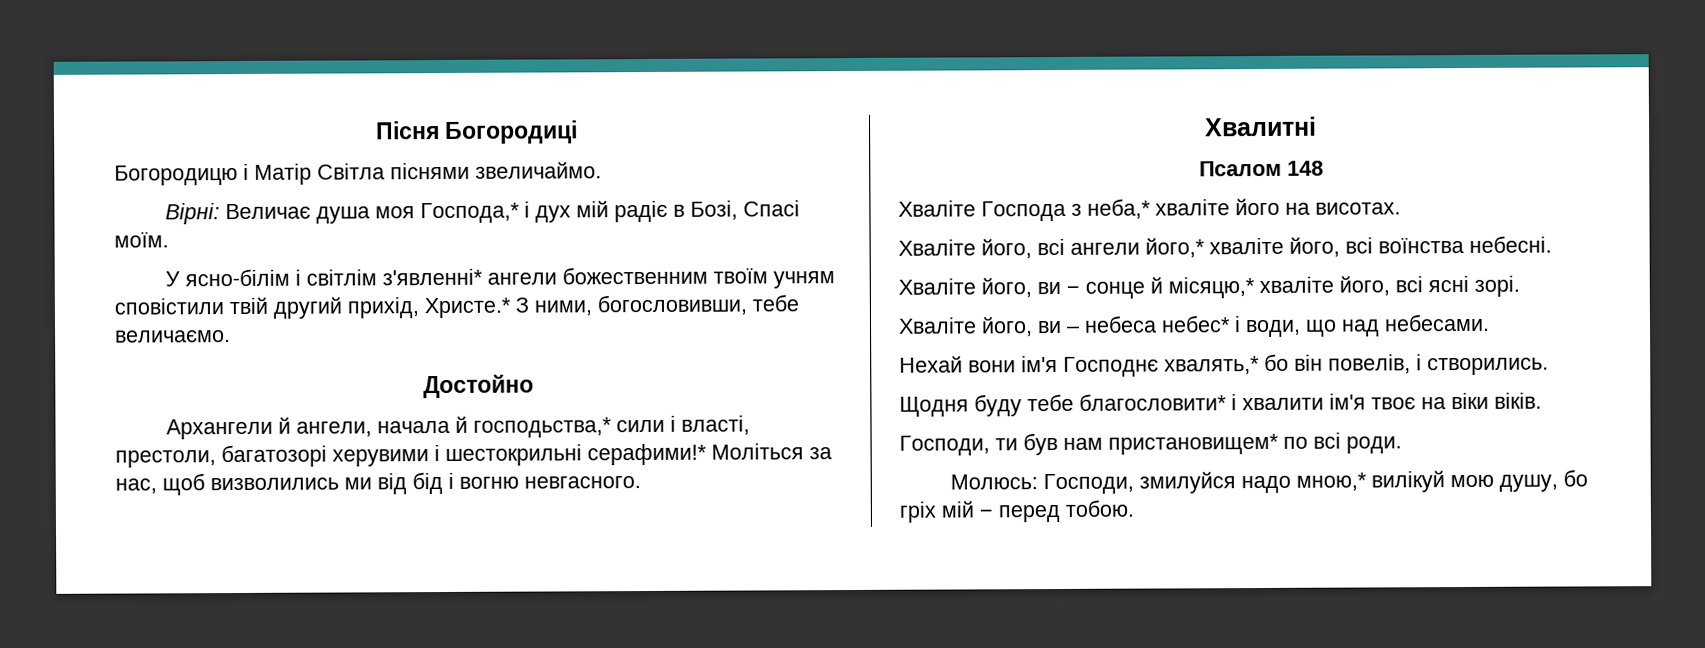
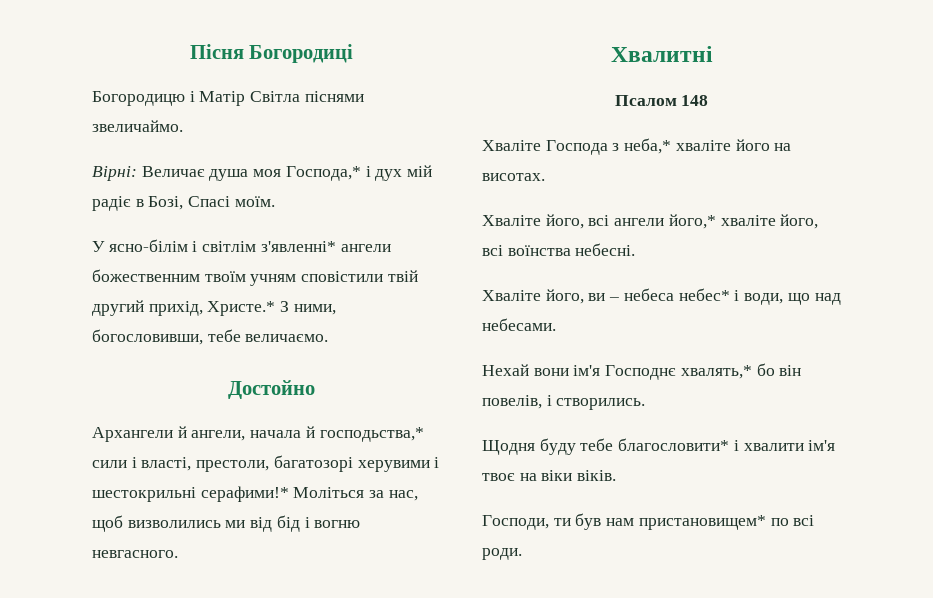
- Хваліте його, ви − сонце й місяцю,* хваліте його, всі ясні зорі.
- Молюсь: Господи, змилуйся надо мною,* вилікуй мою душу, бо гріх мій − перед тобою.

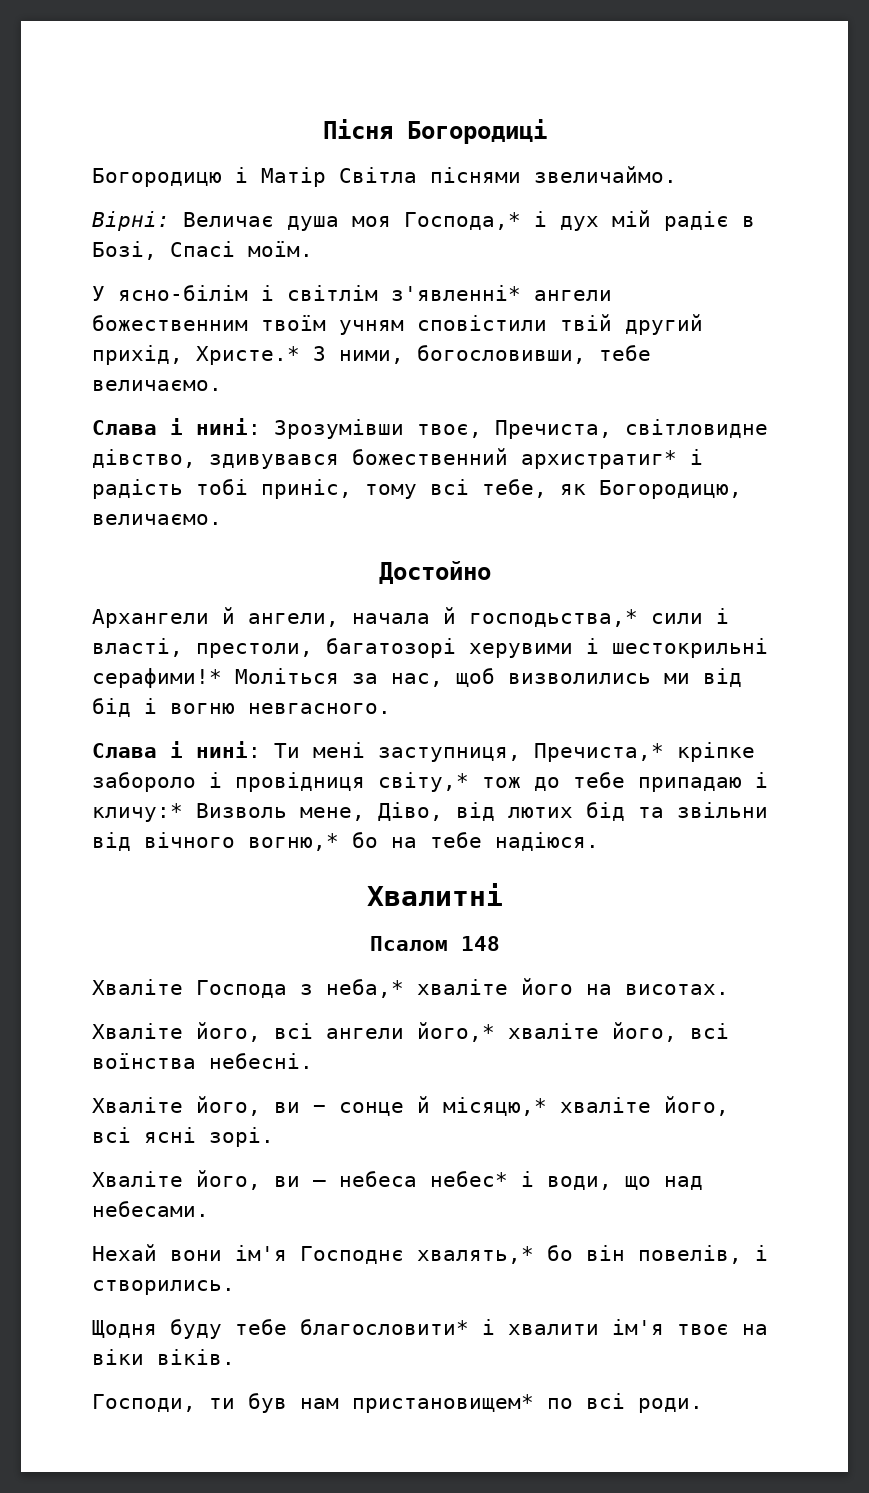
+ Слава і нині: Зрозумівши твоє, Пречиста, світловидне дівство, здивувався божественний архистратиг* і радість тобі приніс, тому всі тебе, як Богородицю, величаємо.
+ Слава і нині: Ти мені заступниця, Пречиста,* кріпке забороло і провідниця світу,* тож до тебе припадаю і кличу:* Визволь мене, Діво, від лютих бід та звільни від вічного вогню,* бо на тебе надіюся.
+ Хваліте його, ви − сонце й місяцю,* хваліте його, всі ясні зорі.

